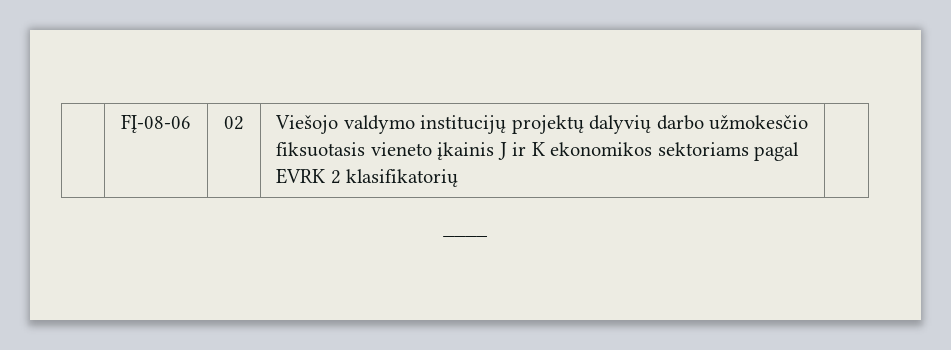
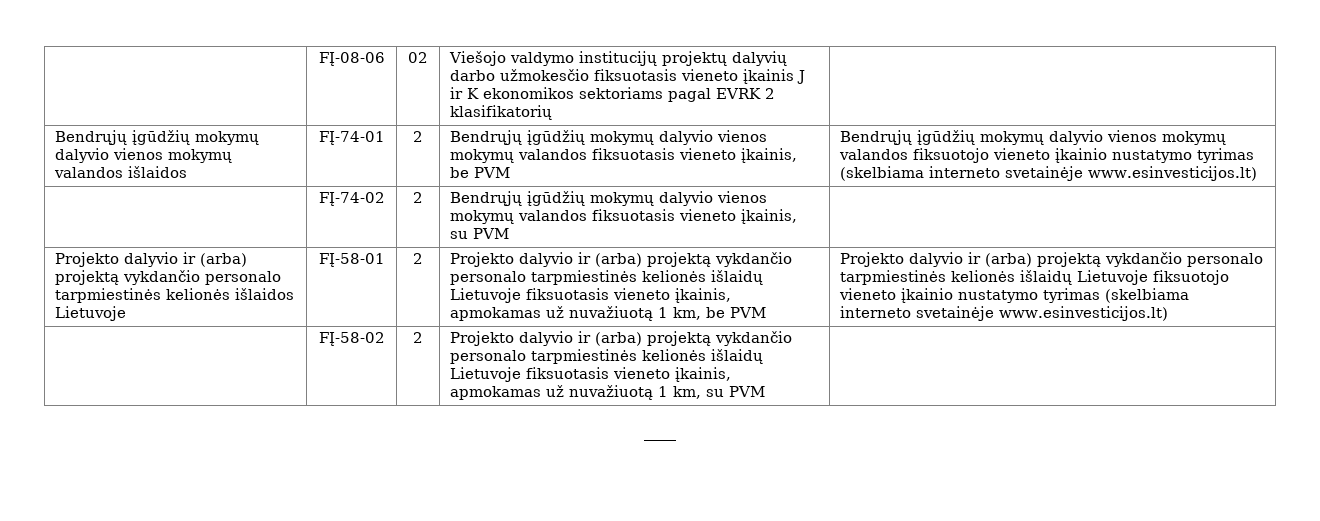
+ Bendrųjų įgūdžių mokymų dalyvio vienos mokymų valandos išlaidos | FĮ-74-01 | 2 | Bendrųjų įgūdžių mokymų dalyvio vienos mokymų valandos fiksuotasis vieneto įkainis, be PVM | Bendrųjų įgūdžių mokymų dalyvio vienos mokymų valandos fiksuotojo vieneto įkainio nustatymo tyrimas (skelbiama interneto svetainėje www.esinvesticijos.lt)
+ | FĮ-74-02 | 2 | Bendrųjų įgūdžių mokymų dalyvio vienos mokymų valandos fiksuotasis vieneto įkainis, su PVM |
+ Projekto dalyvio ir (arba) projektą vykdančio personalo tarpmiestinės kelionės išlaidos Lietuvoje | FĮ-58-01 | 2 | Projekto dalyvio ir (arba) projektą vykdančio personalo tarpmiestinės kelionės išlaidų Lietuvoje fiksuotasis vieneto įkainis, apmokamas už nuvažiuotą 1 km, be PVM | Projekto dalyvio ir (arba) projektą vykdančio personalo tarpmiestinės kelionės išlaidų Lietuvoje fiksuotojo vieneto įkainio nustatymo tyrimas (skelbiama interneto svetainėje www.esinvesticijos.lt)
+ | FĮ-58-02 | 2 | Projekto dalyvio ir (arba) projektą vykdančio personalo tarpmiestinės kelionės išlaidų Lietuvoje fiksuotasis vieneto įkainis, apmokamas už nuvažiuotą 1 km, su PVM |

